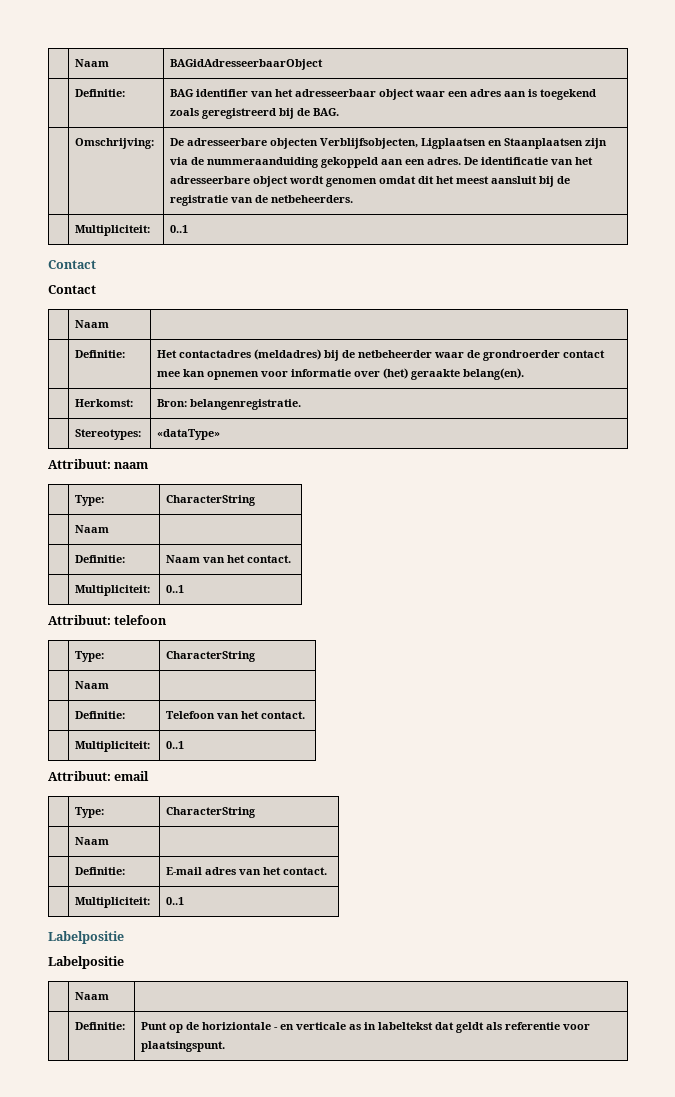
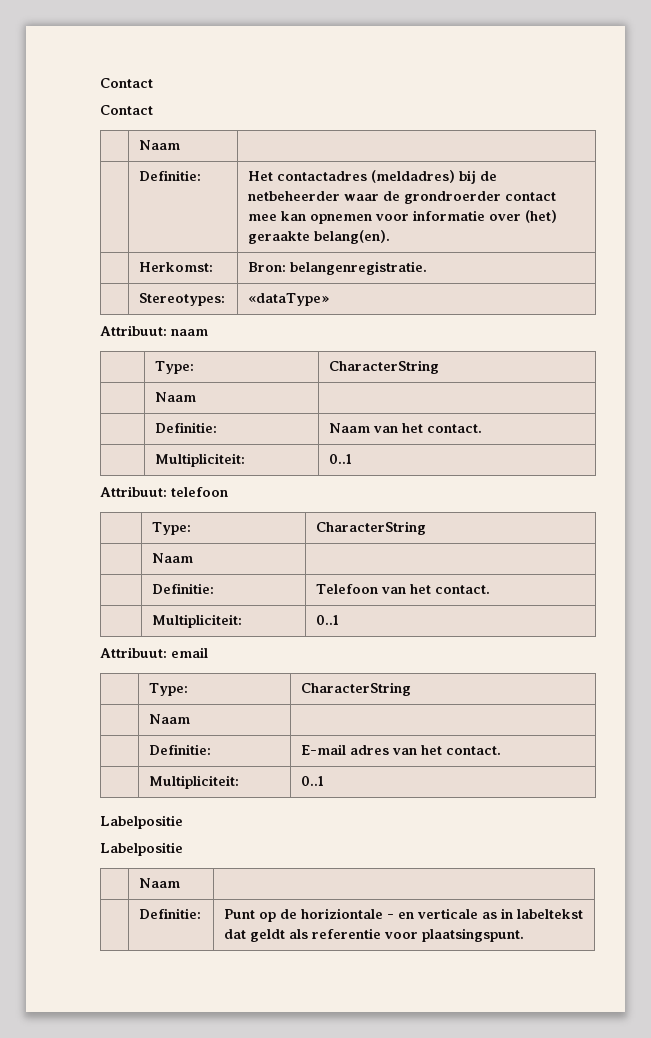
- | Naam | BAGidAdresseerbaarObject
- | Definitie: | BAG identifier van het adresseerbaar object waar een adres aan is toegekend zoals geregistreerd bij de BAG.
- | Omschrijving: | De adresseerbare objecten Verblijfsobjecten, Ligplaatsen en Staanplaatsen zijn via de nummeraanduiding gekoppeld aan een adres. De identificatie van het adresseerbare object wordt genomen omdat dit het meest aansluit bij de registratie van de netbeheerders.
- | Multipliciteit: | 0..1

